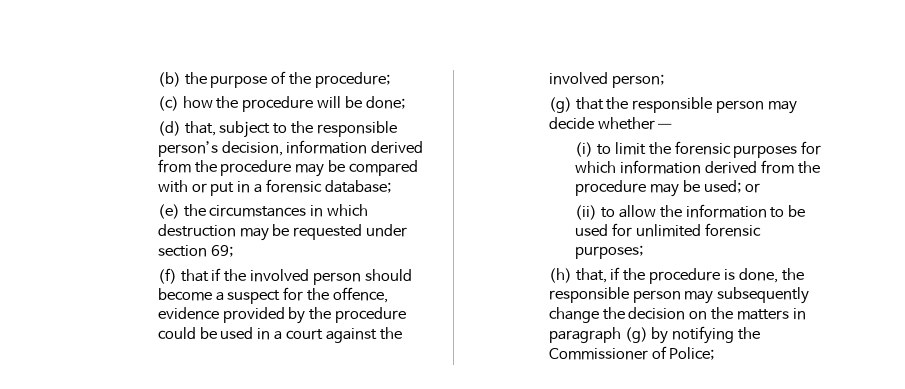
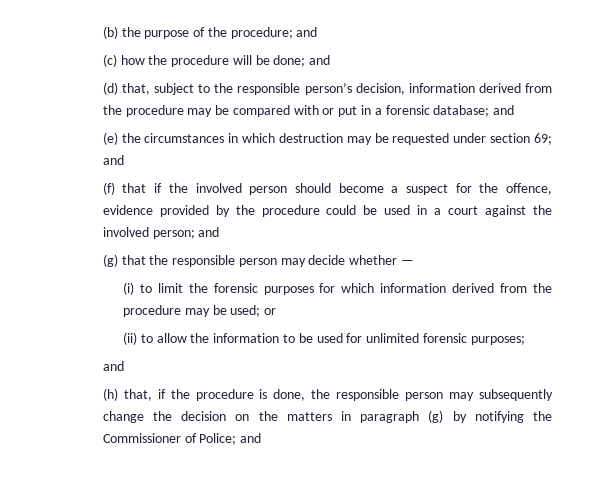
- (b) the purpose of the procedure;
+ (b) the purpose of the procedure; and
- (c) how the procedure will be done;
+ (c) how the procedure will be done; and
- (d) that, subject to the responsible person’s decision, information derived from the procedure may be compared with or put in a forensic database;
+ (d) that, subject to the responsible person’s decision, information derived from the procedure may be compared with or put in a forensic database; and
- (e) the circumstances in which destruction may be requested under section 69;
+ (e) the circumstances in which destruction may be requested under section 69; and
- (f) that if the involved person should become a suspect for the offence, evidence provided by the procedure could be used in a court against the involved person;
+ (f) that if the involved person should become a suspect for the offence, evidence provided by the procedure could be used in a court against the involved person; and
  (ii) to allow the information to be used for unlimited forensic purposes;
+ and
- (h) that, if the procedure is done, the responsible person may subsequently change the decision on the matters in paragraph (g) by notifying the Commissioner of Police;
+ (h) that, if the procedure is done, the responsible person may subsequently change the decision on the matters in paragraph (g) by notifying the Commissioner of Police; and

